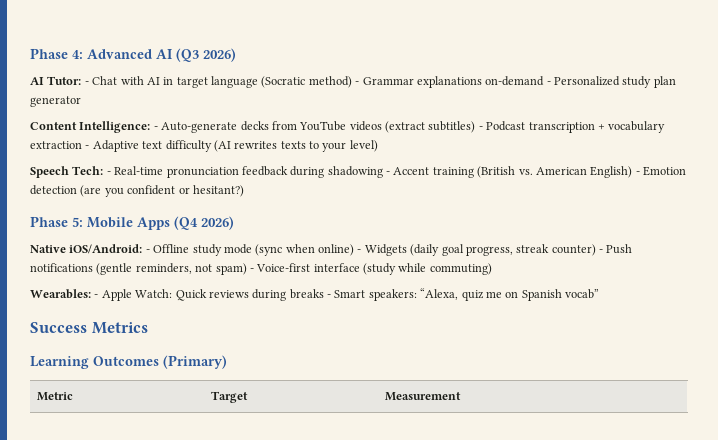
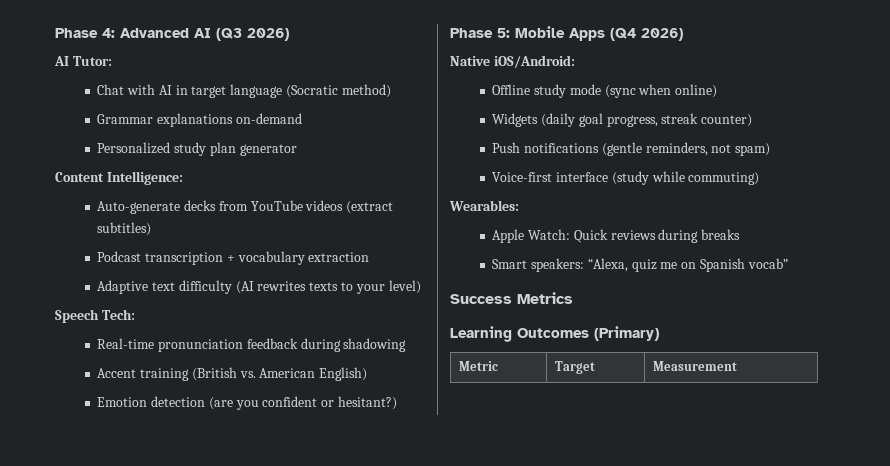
- AI Tutor: - Chat with AI in target language (Socratic method) - Grammar explanations on-demand - Personalized study plan generator
+ AI Tutor:
+ Chat with AI in target language (Socratic method)
+ Grammar explanations on-demand
+ Personalized study plan generator
- Content Intelligence: - Auto-generate decks from YouTube videos (extract subtitles) - Podcast transcription + vocabulary extraction - Adaptive text difficulty (AI rewrites texts to your level)
+ Content Intelligence:
+ Auto-generate decks from YouTube videos (extract subtitles)
+ Podcast transcription + vocabulary extraction
+ Adaptive text difficulty (AI rewrites texts to your level)
- Speech Tech: - Real-time pronunciation feedback during shadowing - Accent training (British vs. American English) - Emotion detection (are you confident or hesitant?)
+ Speech Tech:
+ Real-time pronunciation feedback during shadowing
+ Accent training (British vs. American English)
+ Emotion detection (are you confident or hesitant?)
- Native iOS/Android: - Offline study mode (sync when online) - Widgets (daily goal progress, streak counter) - Push notifications (gentle reminders, not spam) - Voice-first interface (study while commuting)
+ Native iOS/Android:
+ Offline study mode (sync when online)
+ Widgets (daily goal progress, streak counter)
+ Push notifications (gentle reminders, not spam)
+ Voice-first interface (study while commuting)
- Wearables: - Apple Watch: Quick reviews during breaks - Smart speakers: “Alexa, quiz me on Spanish vocab”
+ Wearables:
+ Apple Watch: Quick reviews during breaks
+ Smart speakers: “Alexa, quiz me on Spanish vocab”

